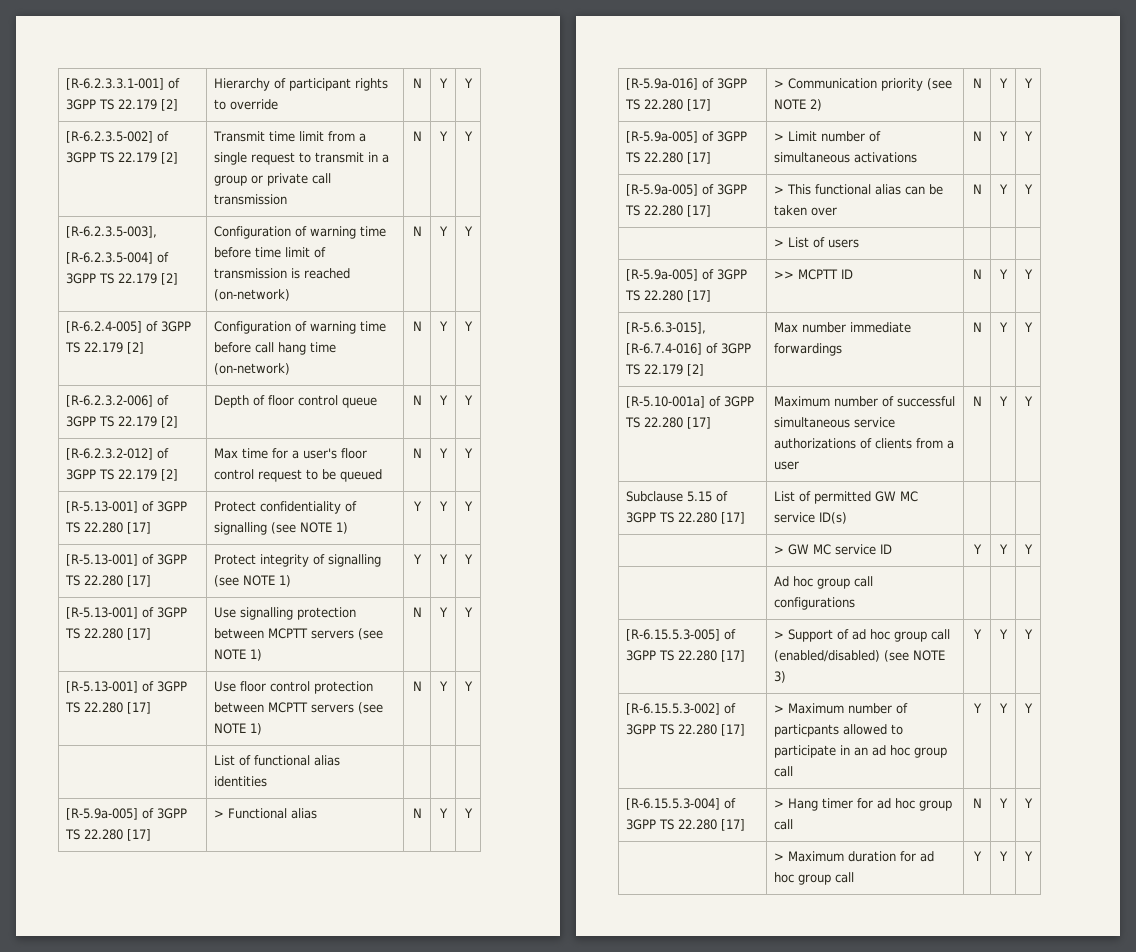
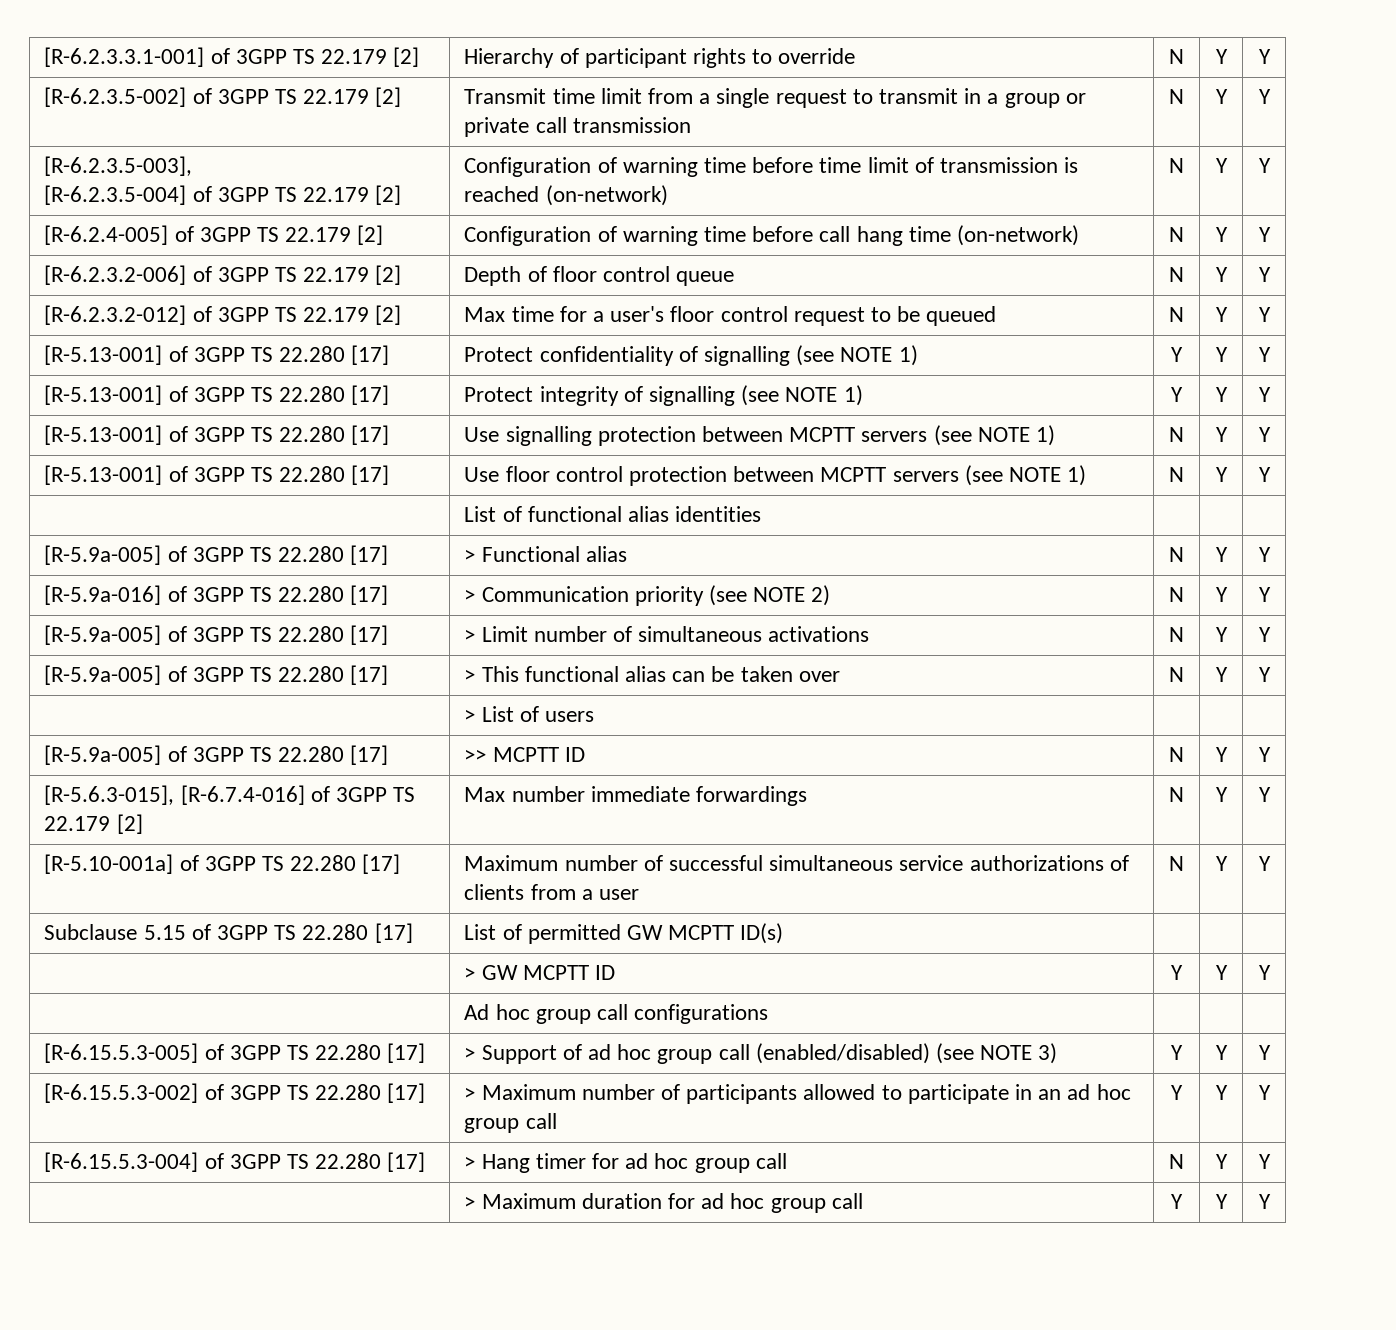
- Subclause 5.15 of 3GPP TS 22.280 [17] | List of permitted GW MC service ID(s) | | |
+ Subclause 5.15 of 3GPP TS 22.280 [17] | List of permitted GW MCPTT ID(s) | | |
- | > GW MC service ID | Y | Y | Y
+ | > GW MCPTT ID | Y | Y | Y
- [R-6.15.5.3-002] of 3GPP TS 22.280 [17] | > Maximum number of particpants allowed to participate in an ad hoc group call | Y | Y | Y
+ [R-6.15.5.3-002] of 3GPP TS 22.280 [17] | > Maximum number of participants allowed to participate in an ad hoc group call | Y | Y | Y

